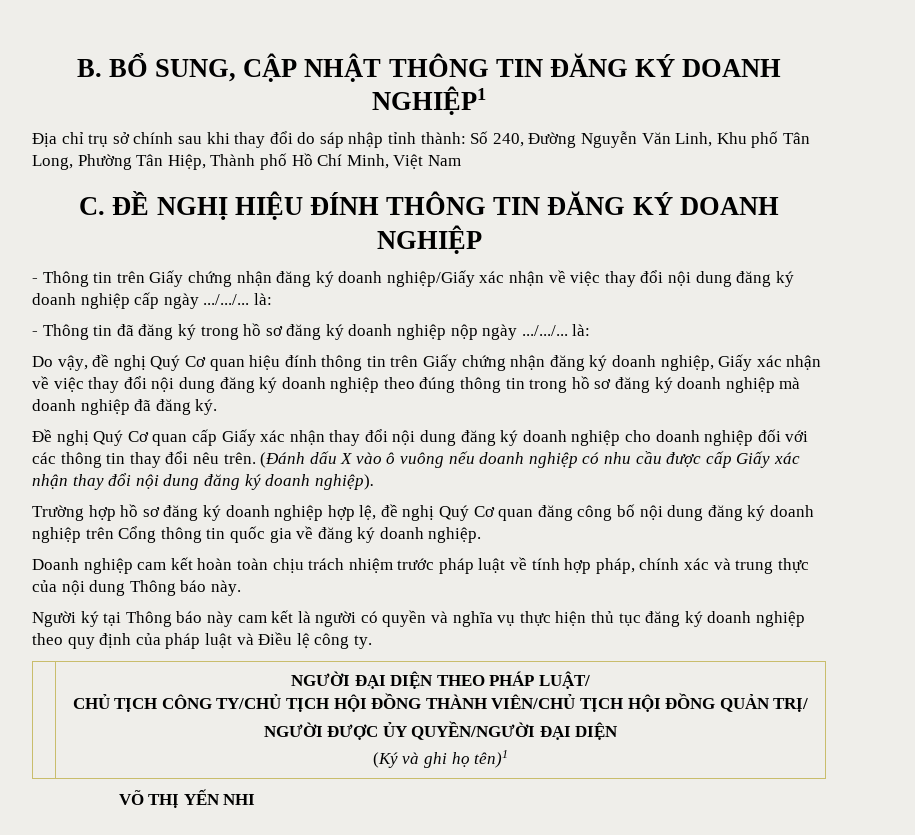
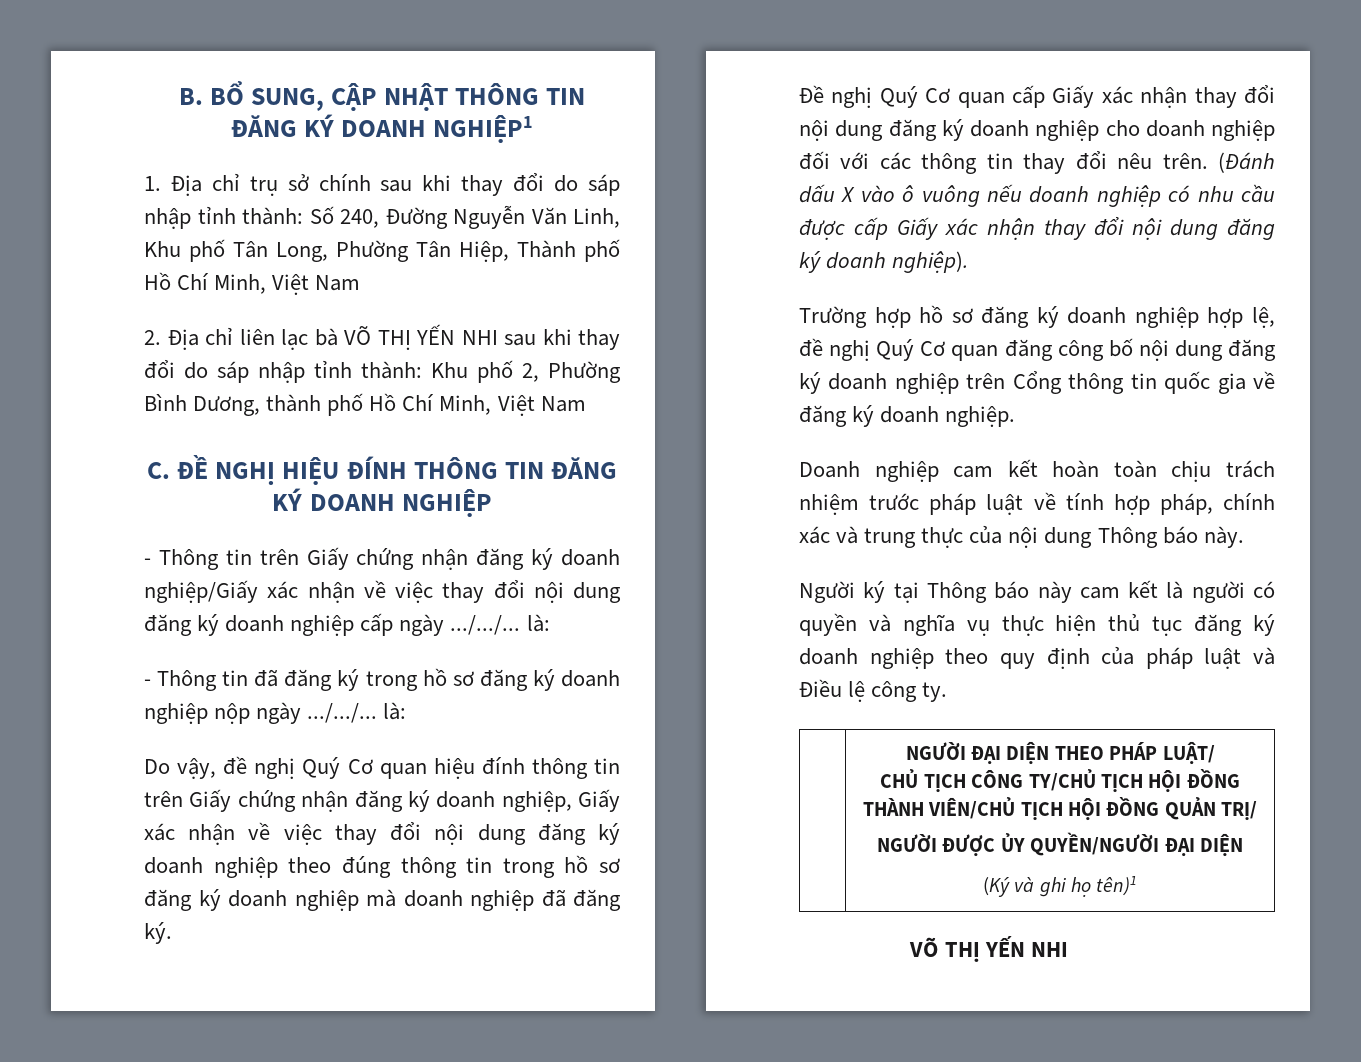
- Địa chỉ trụ sở chính sau khi thay đổi do sáp nhập tỉnh thành: Số 240, Đường Nguyễn Văn Linh, Khu phố Tân Long, Phường Tân Hiệp, Thành phố Hồ Chí Minh, Việt Nam
+ 1. Địa chỉ trụ sở chính sau khi thay đổi do sáp nhập tỉnh thành: Số 240, Đường Nguyễn Văn Linh, Khu phố Tân Long, Phường Tân Hiệp, Thành phố Hồ Chí Minh, Việt Nam
+ 2. Địa chỉ liên lạc bà VÕ THỊ YẾN NHI sau khi thay đổi do sáp nhập tỉnh thành: Khu phố 2, Phường Bình Dương, thành phố Hồ Chí Minh, Việt Nam

